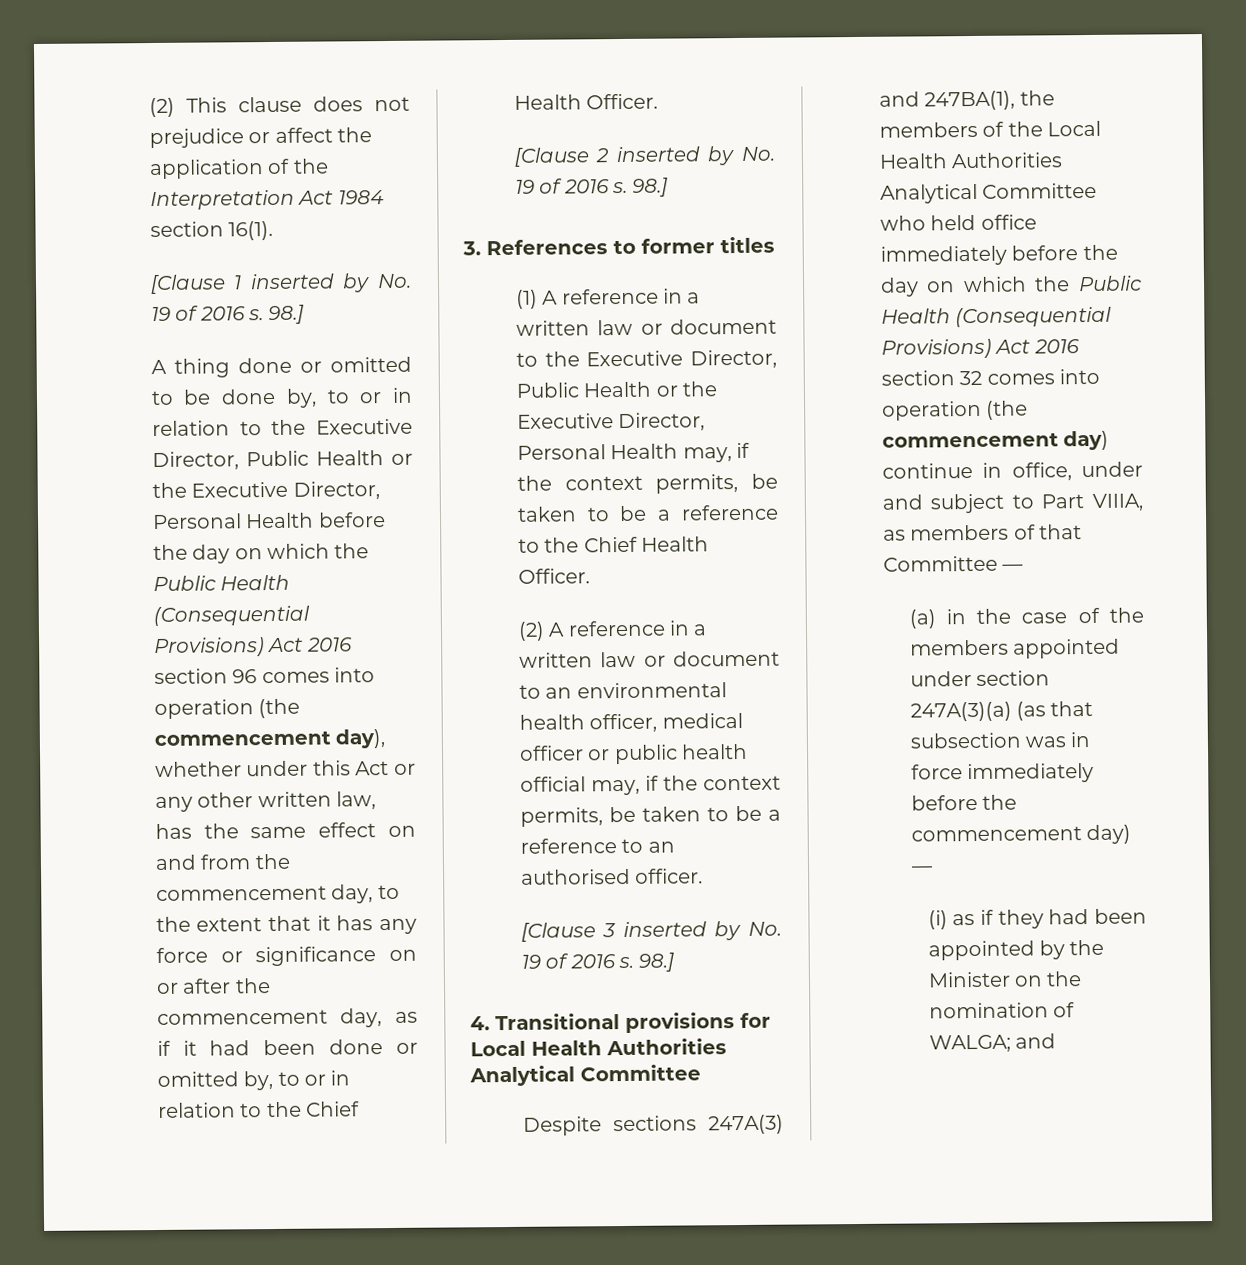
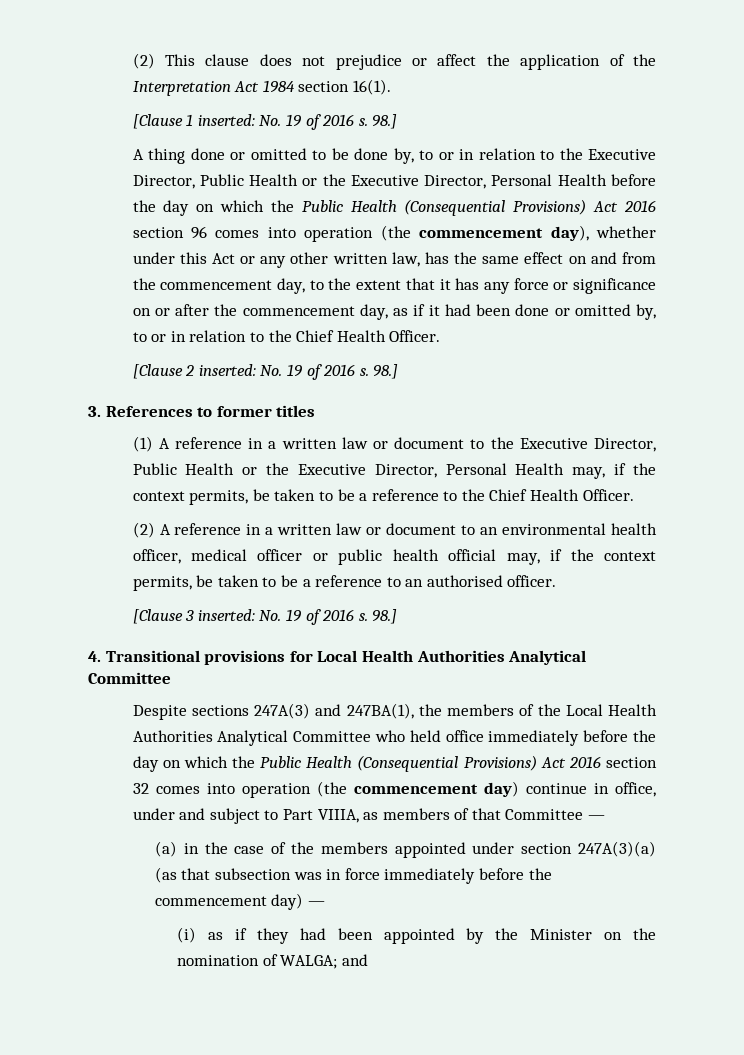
- [Clause 1 inserted by No. 19 of 2016 s.
+ [Clause 1 inserted: No. 19 of 2016 s.
- [Clause 2 inserted by No. 19 of 2016 s.
+ [Clause 2 inserted: No. 19 of 2016 s.
- [Clause 3 inserted by No. 19 of 2016 s.
+ [Clause 3 inserted: No. 19 of 2016 s.

